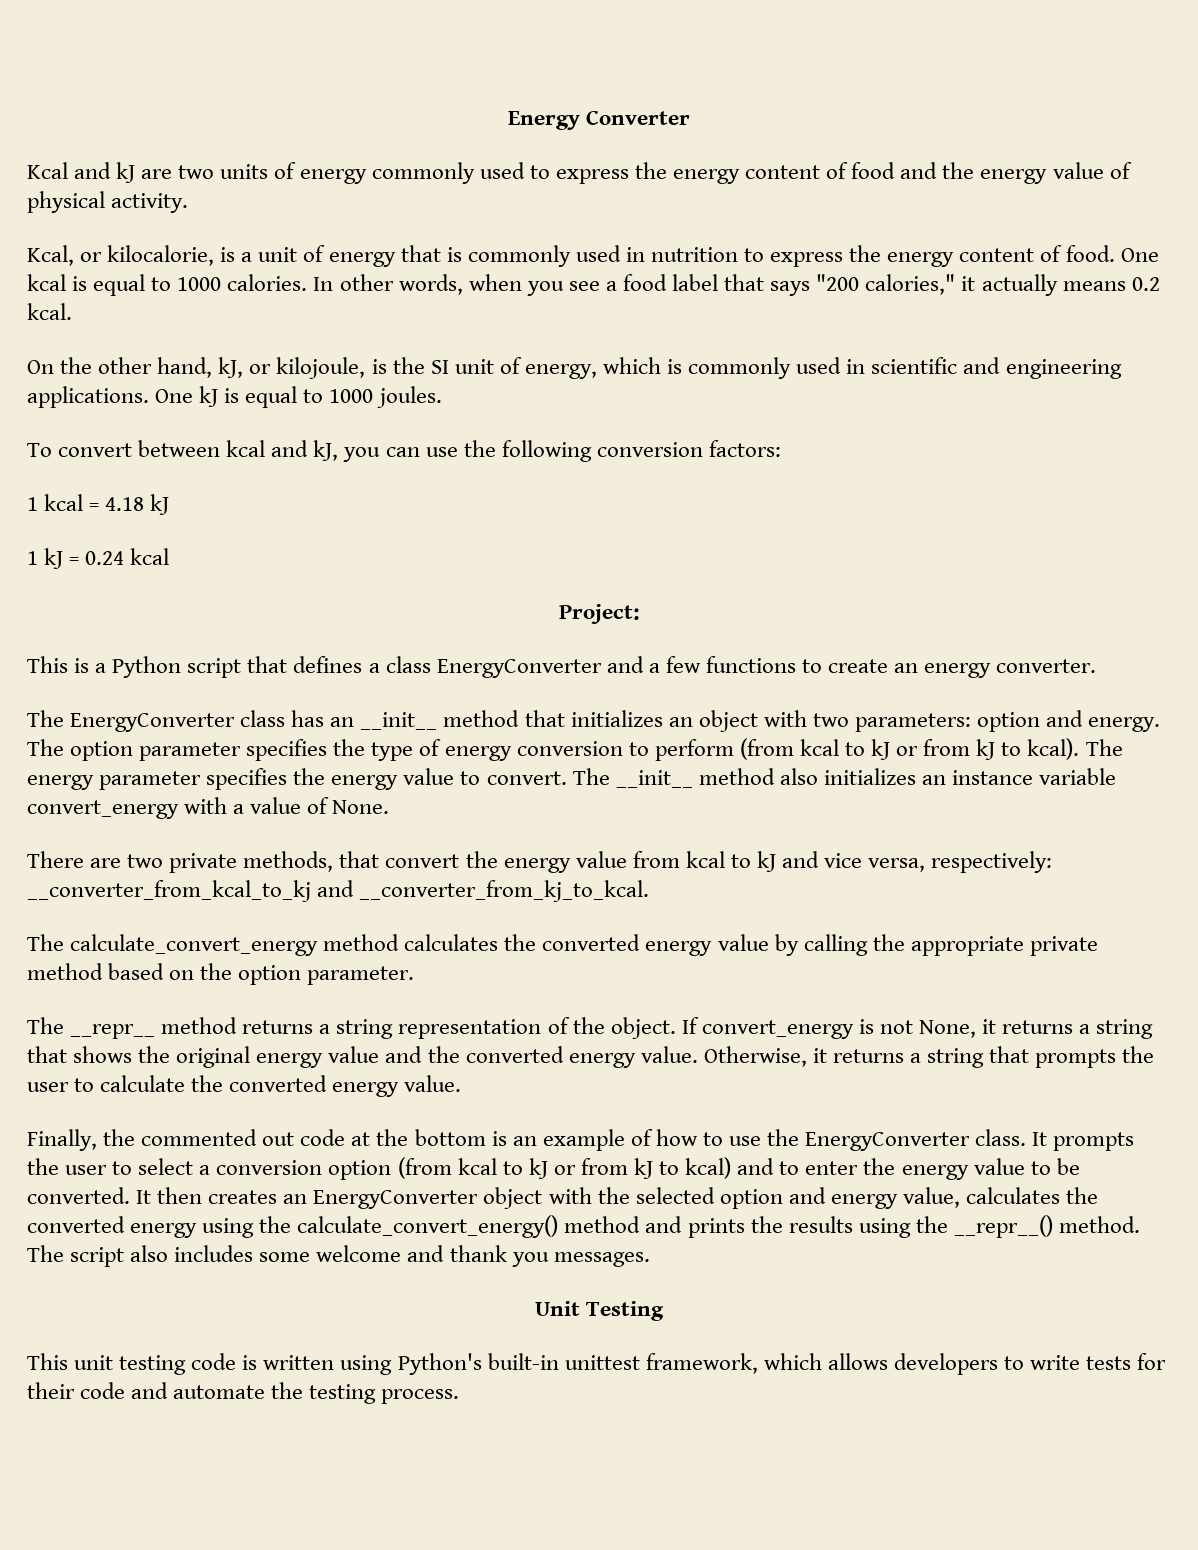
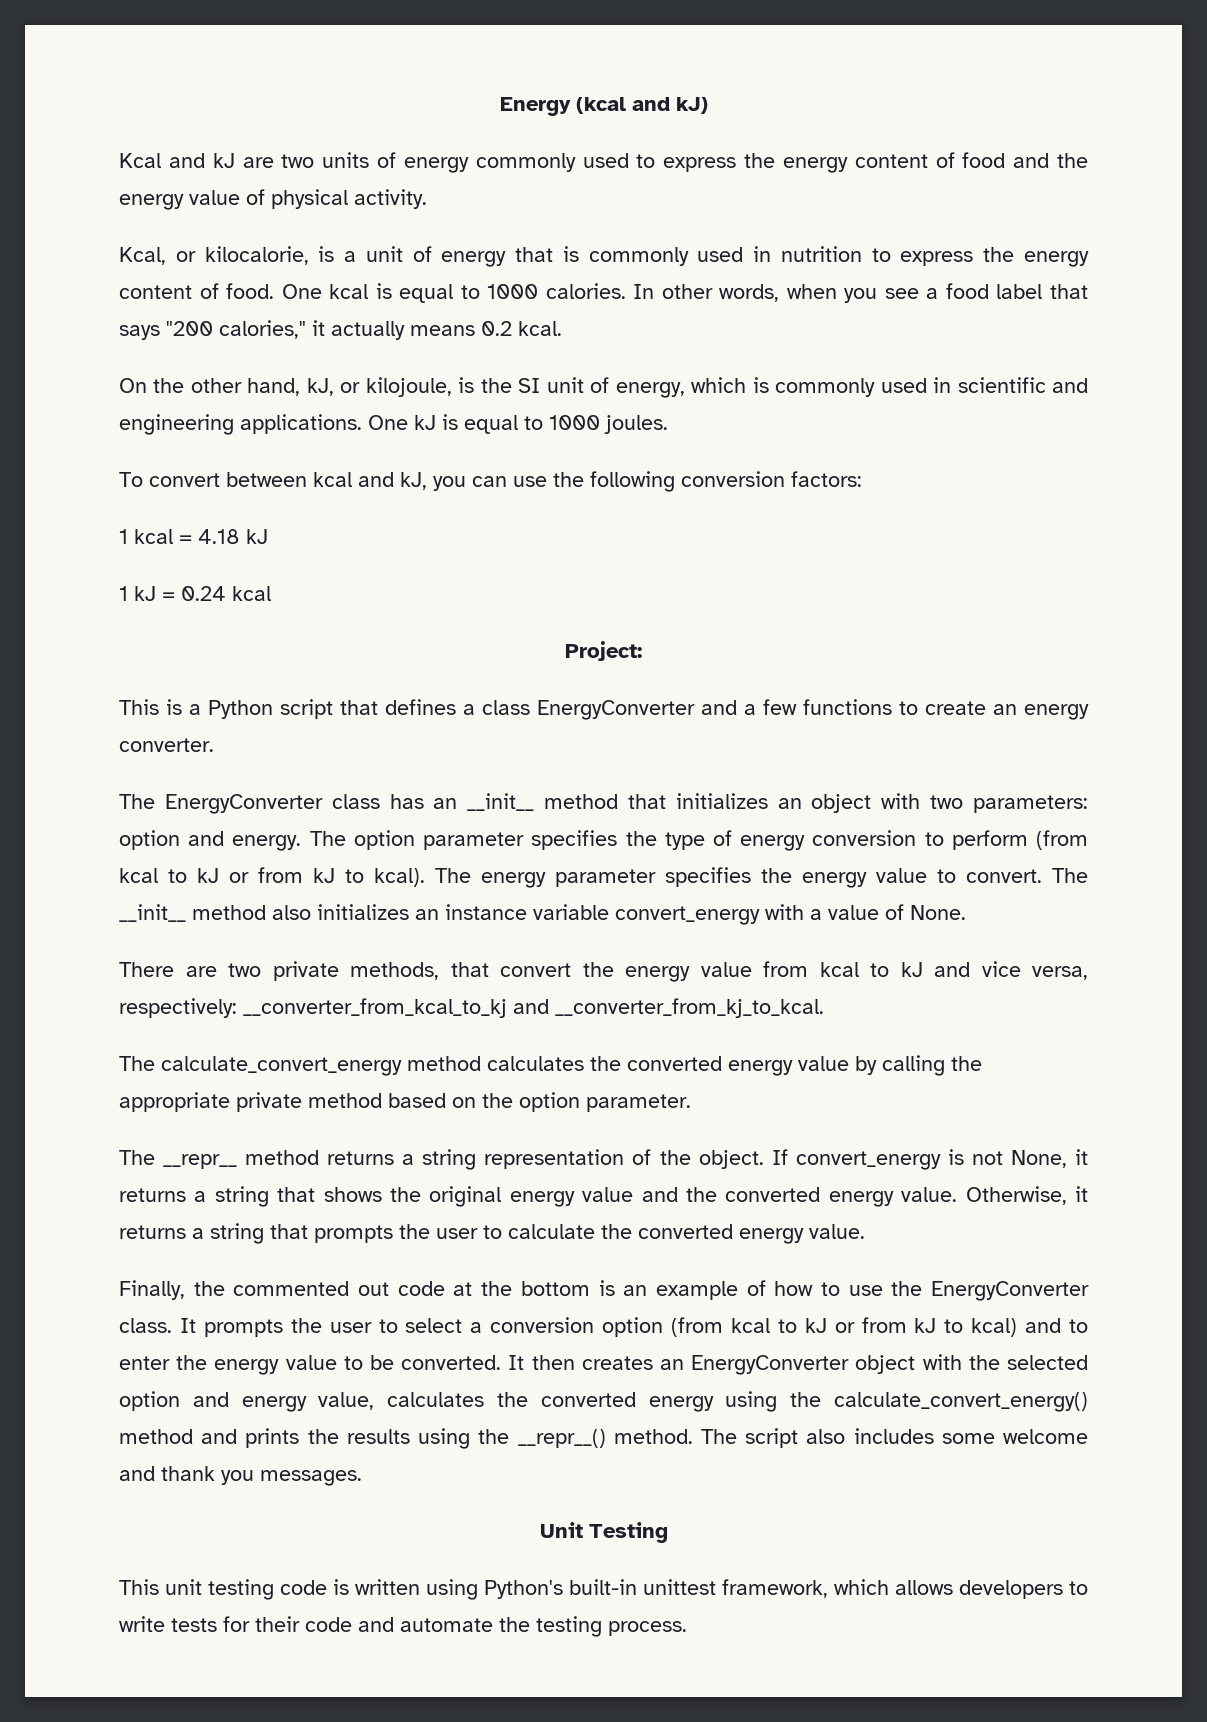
- Energy Converter
+ Energy (kcal and kJ)

